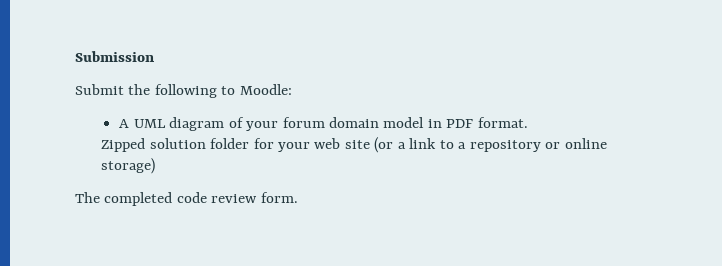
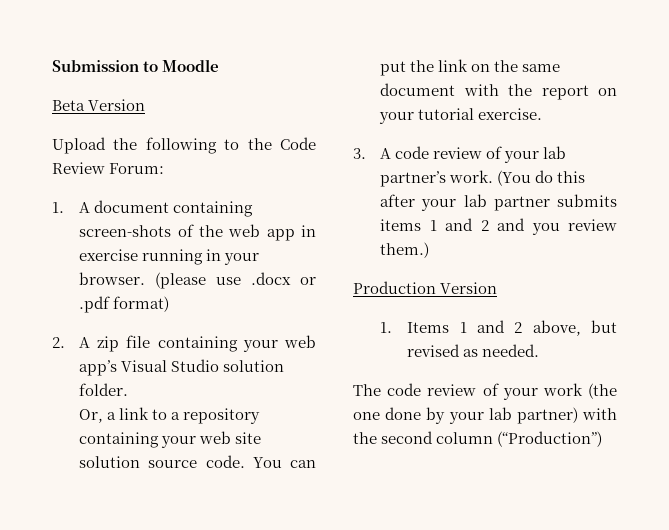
- Submission
- Submit the following to Moodle:
- A UML diagram of your forum domain model in PDF format.
- Zipped solution folder for your web site (or a link to a repository or online storage)
+ Submission to Moodle
+ Beta Version
+ Upload the following to the Code Review Forum:
+ 1. A document containing screen-shots of the web app in exercise running in your browser. (please use .docx or .pdf format)
+ 2. A zip file containing your web app’s Visual Studio solution folder.
+ Or, a link to a repository containing your web site solution source code. You can put the link on the same document with the report on your tutorial exercise.
+ 3. A code review of your lab partner’s work. (You do this after your lab partner submits items 1 and 2 and you review them.)
+ Production Version
+ 1. Items 1 and 2 above, but revised as needed.
- The completed code review form.
+ The code review of your work (the one done by your lab partner) with the second column (“Production”)

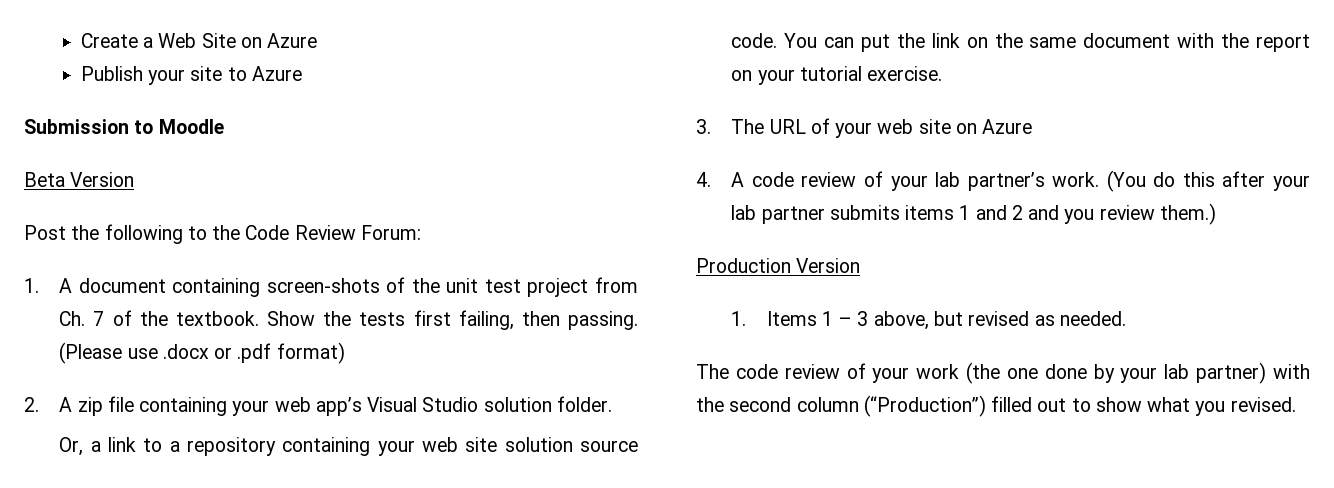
+ Create a Web Site on Azure
+ Publish your site to Azure
- Upload the following to the Code Review Forum:
+ Post the following to the Code Review Forum:
- 1. A document containing screen-shots of the web app in exercise running in your browser. (please use .docx or .pdf format)
+ 1. A document containing screen-shots of the unit test project from Ch. 7 of the textbook. Show the tests first failing, then passing. (Please use .docx or .pdf format)
- 3. A code review of your lab partner’s work.
+ 3. The URL of your web site on Azure
+ 4. A code review of your lab partner’s work.
- 1. Items 1 and 2 above, but revised as needed.
+ 1. Items 1 – 3 above, but revised as needed.
- The code review of your work (the one done by your lab partner) with the second column (“Production”)
+ The code review of your work (the one done by your lab partner) with the second column (“Production”) filled out to show what you revised.

